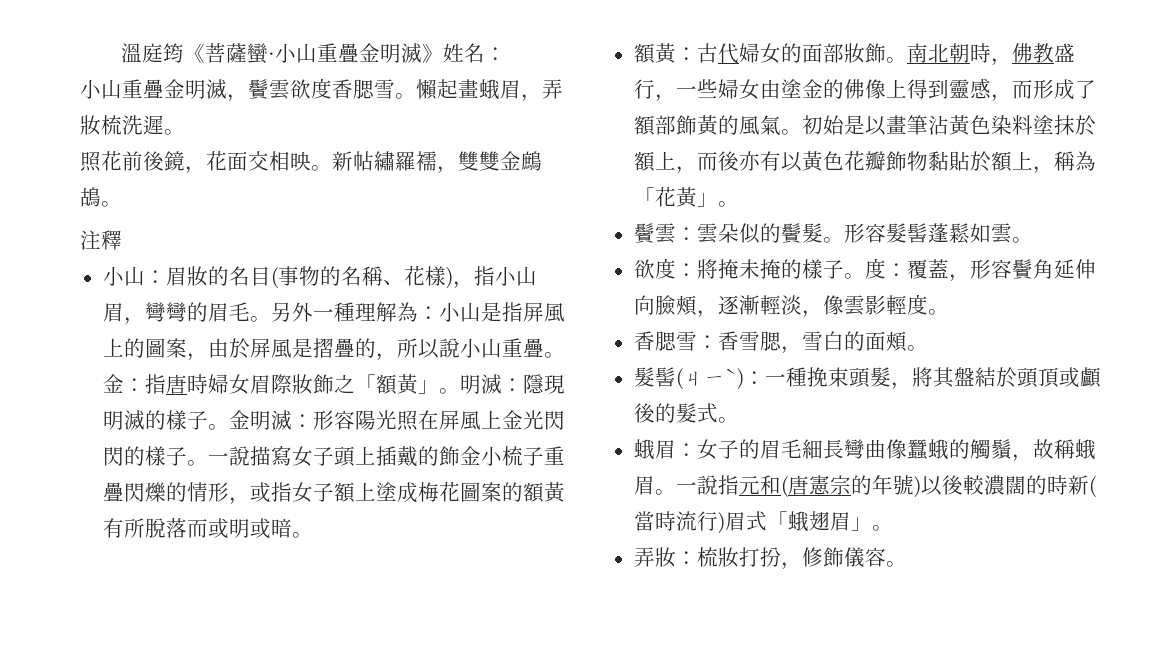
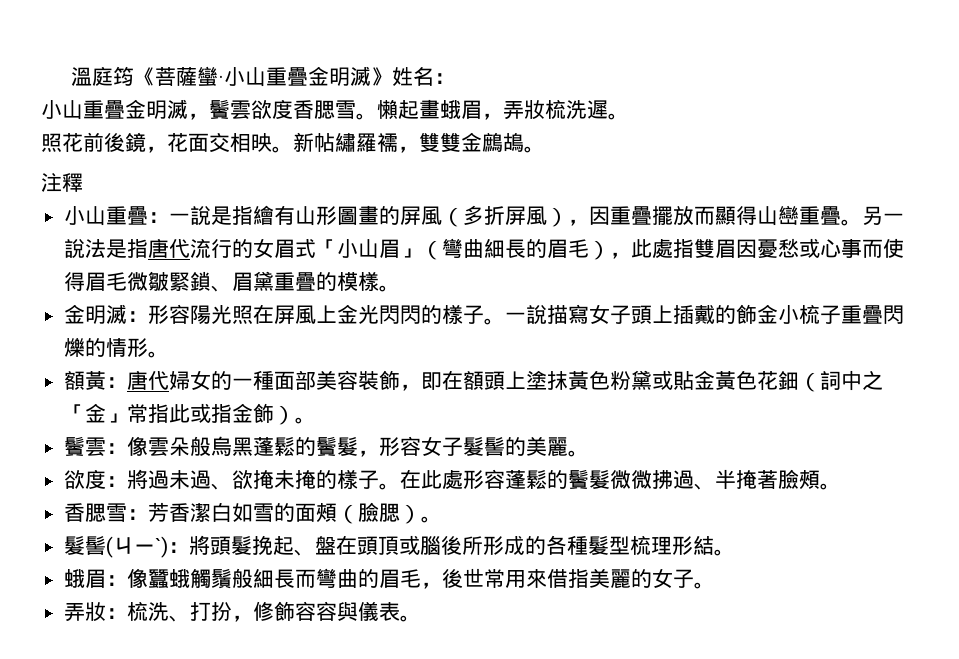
- 小山：眉妝的名目(事物的名稱、花樣)，指小山眉，彎彎的眉毛。另外一種理解為：小山是指屏風上的圖案，由於屏風是摺疊的，所以說小山重疊。金：指唐時婦女眉際妝飾之「額黃」。明滅：隱現明滅的樣子。金明滅：形容陽光照在屏風上金光閃閃的樣子。
+ 小山重疊：一說是指繪有山形圖畫的屏風（多折屏風），因重疊擺放而顯得山巒重疊。另一說法是指唐代流行的女眉式「小山眉」（彎曲細長的眉毛），此處指雙眉因憂愁或心事而使得眉毛微皺緊鎖、眉黛重疊的模樣。
+ 金明滅：形容陽光照在屏風上金光閃閃的樣子。
- 一說描寫女子頭上插戴的飾金小梳子重疊閃爍的情形，或指女子額上塗成梅花圖案的額黃有所脫落而或明或暗。
+ 一說描寫女子頭上插戴的飾金小梳子重疊閃爍的情形。
- 額黃：古代婦女的面部妝飾。南北朝時，佛教盛行，一些婦女由塗金的佛像上得到靈感，而形成了額部飾黃的風氣。初始是以畫筆沾黃色染料塗抹於額上，而後亦有以黃色花瓣飾物黏貼於額上，稱為「花黃」。
- 鬢雲：雲朵似的鬢髮。形容髮髻蓬鬆如雲。
+ 額黃：唐代婦女的一種面部美容裝飾，即在額頭上塗抹黃色粉黛或貼金黃色花鈿（詞中之「金」常指此或指金飾）。
+ 鬢雲：像雲朵般烏黑蓬鬆的鬢髮，形容女子髮髻的美麗。
- 欲度：將掩未掩的樣子。
+ 欲度：將過未過、欲掩未掩的樣子。
- 度：覆蓋，形容鬢角延伸向臉頰，逐漸輕淡，像雲影輕度。
- 香腮雪：香雪腮，雪白的面頰。
- 髮髻(ㄐㄧˋ)：一種挽束頭髮，將其盤結於頭頂或顱後的髮式。
- 蛾眉：女子的眉毛細長彎曲像蠶蛾的觸鬚，故稱蛾眉。一說指元和(唐憲宗的年號)以後較濃闊的時新(當時流行)眉式「蛾翅眉」。
+ 在此處形容蓬鬆的鬢髮微微拂過、半掩著臉頰。
+ 香腮雪：芳香潔白如雪的面頰（臉腮）。
+ 髮髻(ㄐㄧˋ)：將頭髮挽起、盤在頭頂或腦後所形成的各種髮型梳理形結。
+ 蛾眉：像蠶蛾觸鬚般細長而彎曲的眉毛，後世常用來借指美麗的女子。
- 弄妝：梳妝打扮，修飾儀容。
+ 弄妝：梳洗、打扮，修飾容容與儀表。

